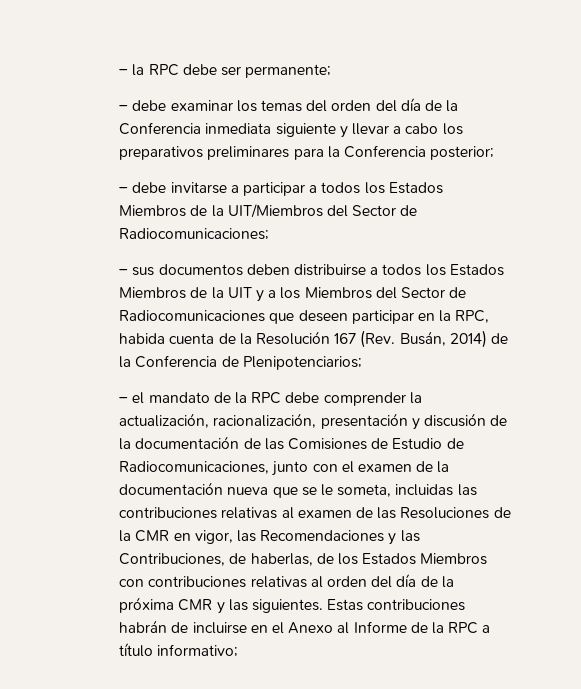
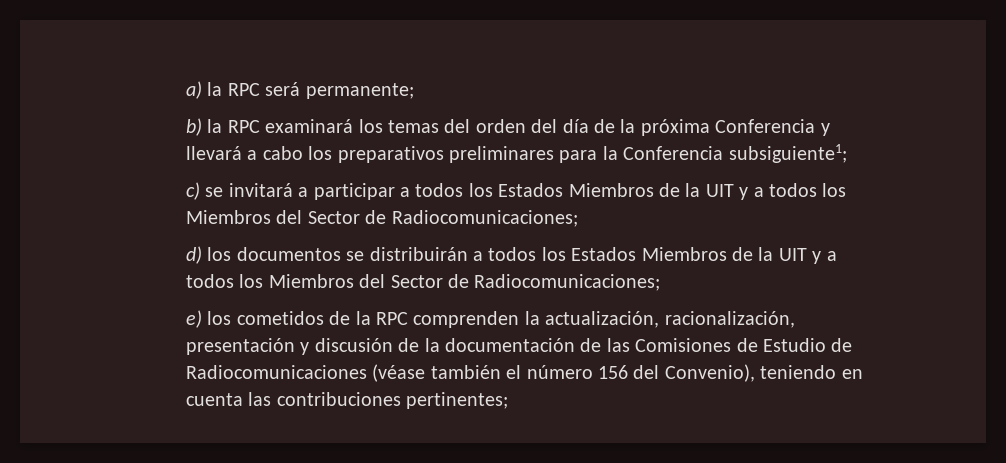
- – la RPC debe ser permanente;
+ a) la RPC será permanente;
- – debe examinar los temas del orden del día de la Conferencia inmediata siguiente y llevar a cabo los preparativos preliminares para la Conferencia posterior;
- – debe invitarse a participar a todos los Estados Miembros de la UIT/Miembros del Sector de Radiocomunicaciones;
- – sus documentos deben distribuirse a todos los Estados Miembros de la UIT y a los Miembros del Sector de Radiocomunicaciones que deseen participar en la RPC, habida cuenta de la Resolución 167 (Rev. Busán, 2014) de la Conferencia de Plenipotenciarios;
- – el mandato de la RPC debe comprender la actualización, racionalización, presentación y discusión de la documentación de las Comisiones de Estudio de Radiocomunicaciones, junto con el examen de la documentación nueva que se le someta, incluidas las contribuciones relativas al examen de las Resoluciones de la CMR en vigor, las Recomendaciones y las Contribuciones, de haberlas, de los Estados Miembros con contribuciones relativas al orden del día de la próxima CMR y las siguientes. Estas contribuciones habrán de incluirse en el Anexo al Informe de la RPC a título informativo;
+ b) la RPC examinará los temas del orden del día de la próxima Conferencia y llevará a cabo los preparativos preliminares para la Conferencia subsiguiente1;
+ c) se invitará a participar a todos los Estados Miembros de la UIT y a todos los Miembros del Sector de Radiocomunicaciones;
+ d) los documentos se distribuirán a todos los Estados Miembros de la UIT y a todos los Miembros del Sector de Radiocomunicaciones;
+ e) los cometidos de la RPC comprenden la actualización, racionalización, presentación y discusión de la documentación de las Comisiones de Estudio de Radiocomunicaciones (véase también el número 156 del Convenio), teniendo en cuenta las contribuciones pertinentes;

